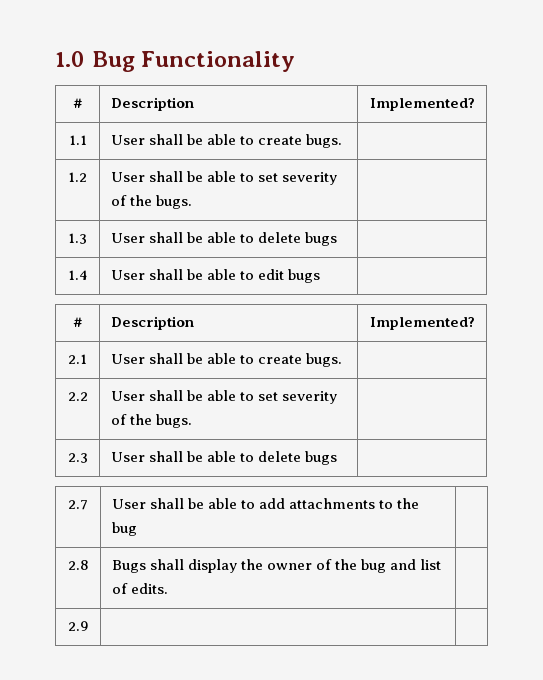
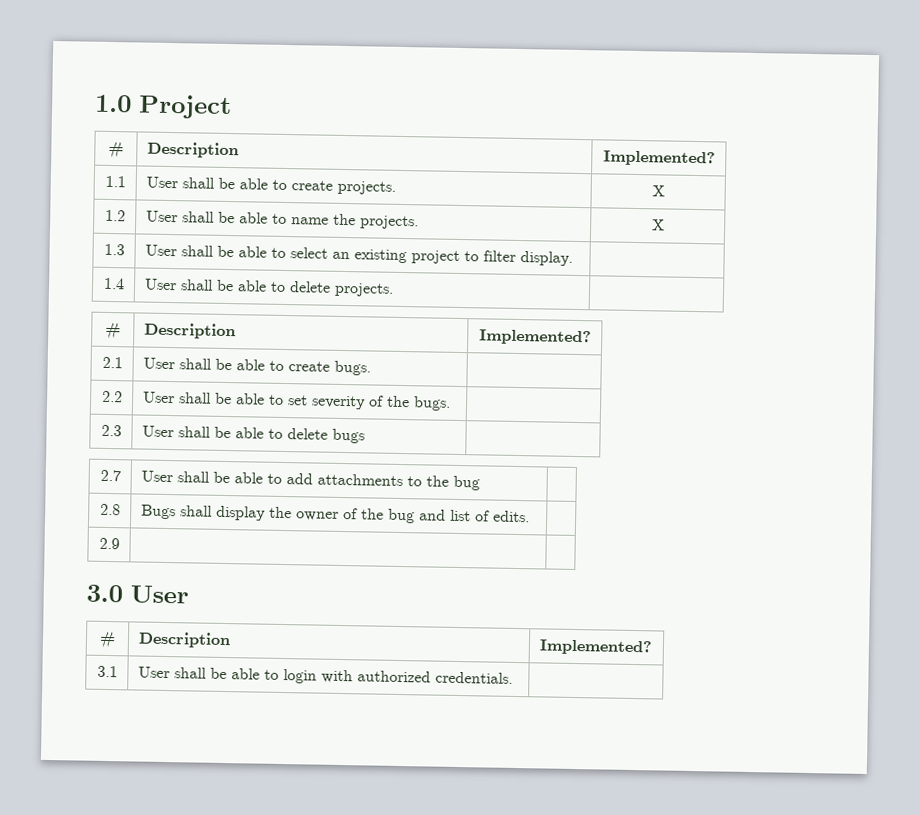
- 1.0 Bug Functionality
+ 1.0 Project
- 1.1 | User shall be able to create bugs. |
+ 1.1 | User shall be able to create projects. | X
- 1.2 | User shall be able to set severity of the bugs. |
+ 1.2 | User shall be able to name the projects. | X
- 1.3 | User shall be able to delete bugs |
+ 1.3 | User shall be able to select an existing project to filter display. |
- 1.4 | User shall be able to edit bugs |
+ 1.4 | User shall be able to delete projects. |
+ 3.0 User
+ # | Description | Implemented?
+ 3.1 | User shall be able to login with authorized credentials. |

